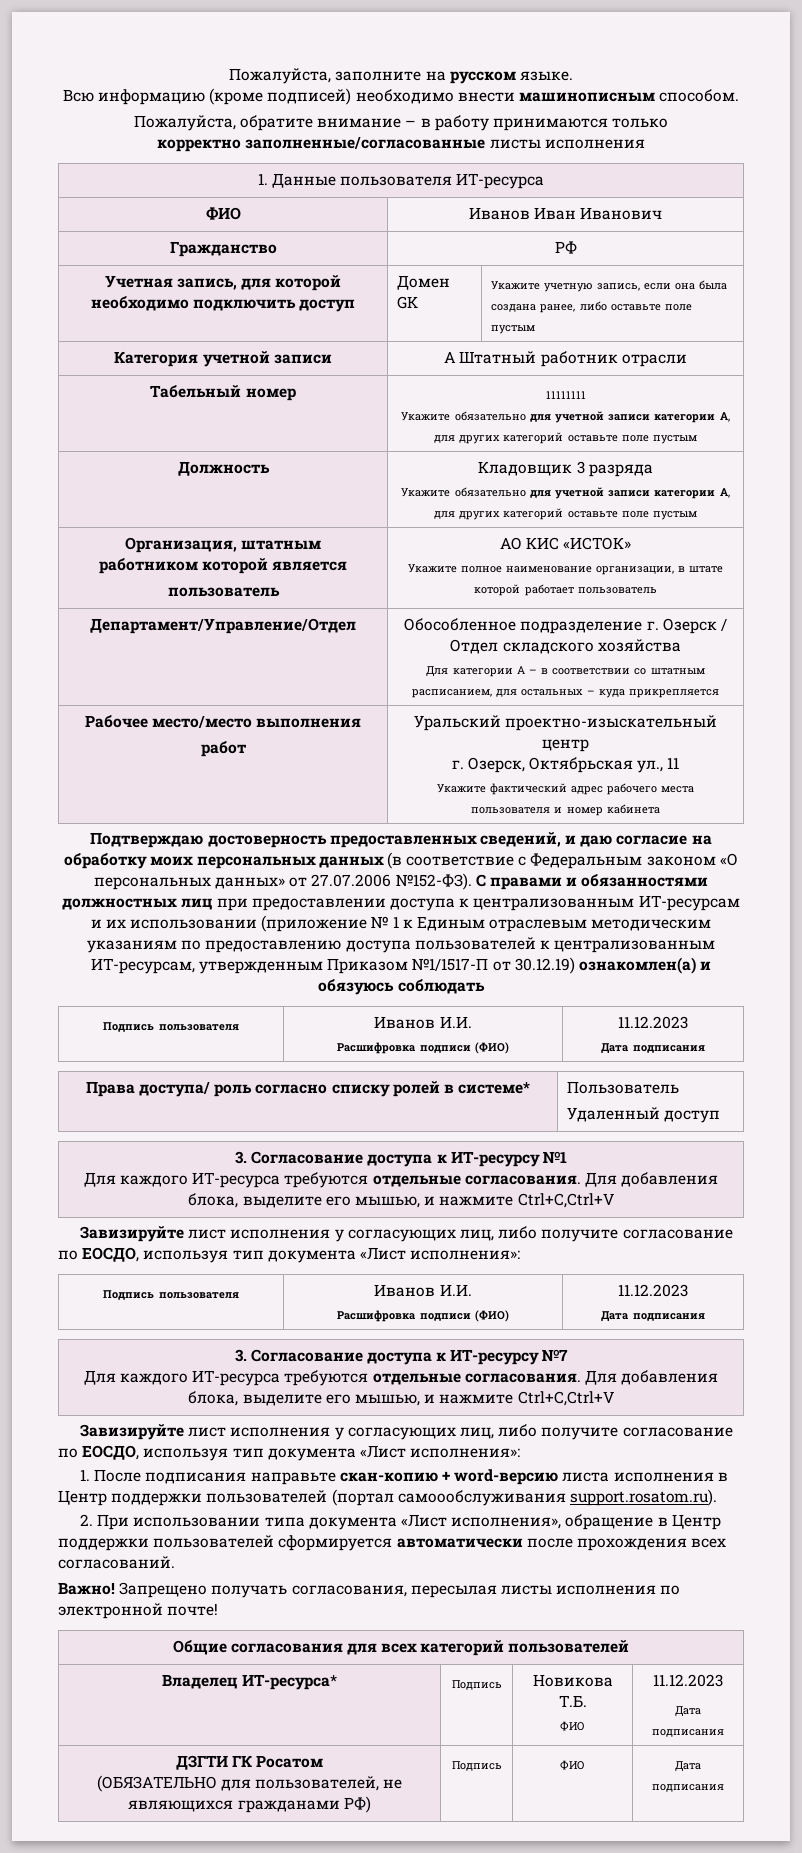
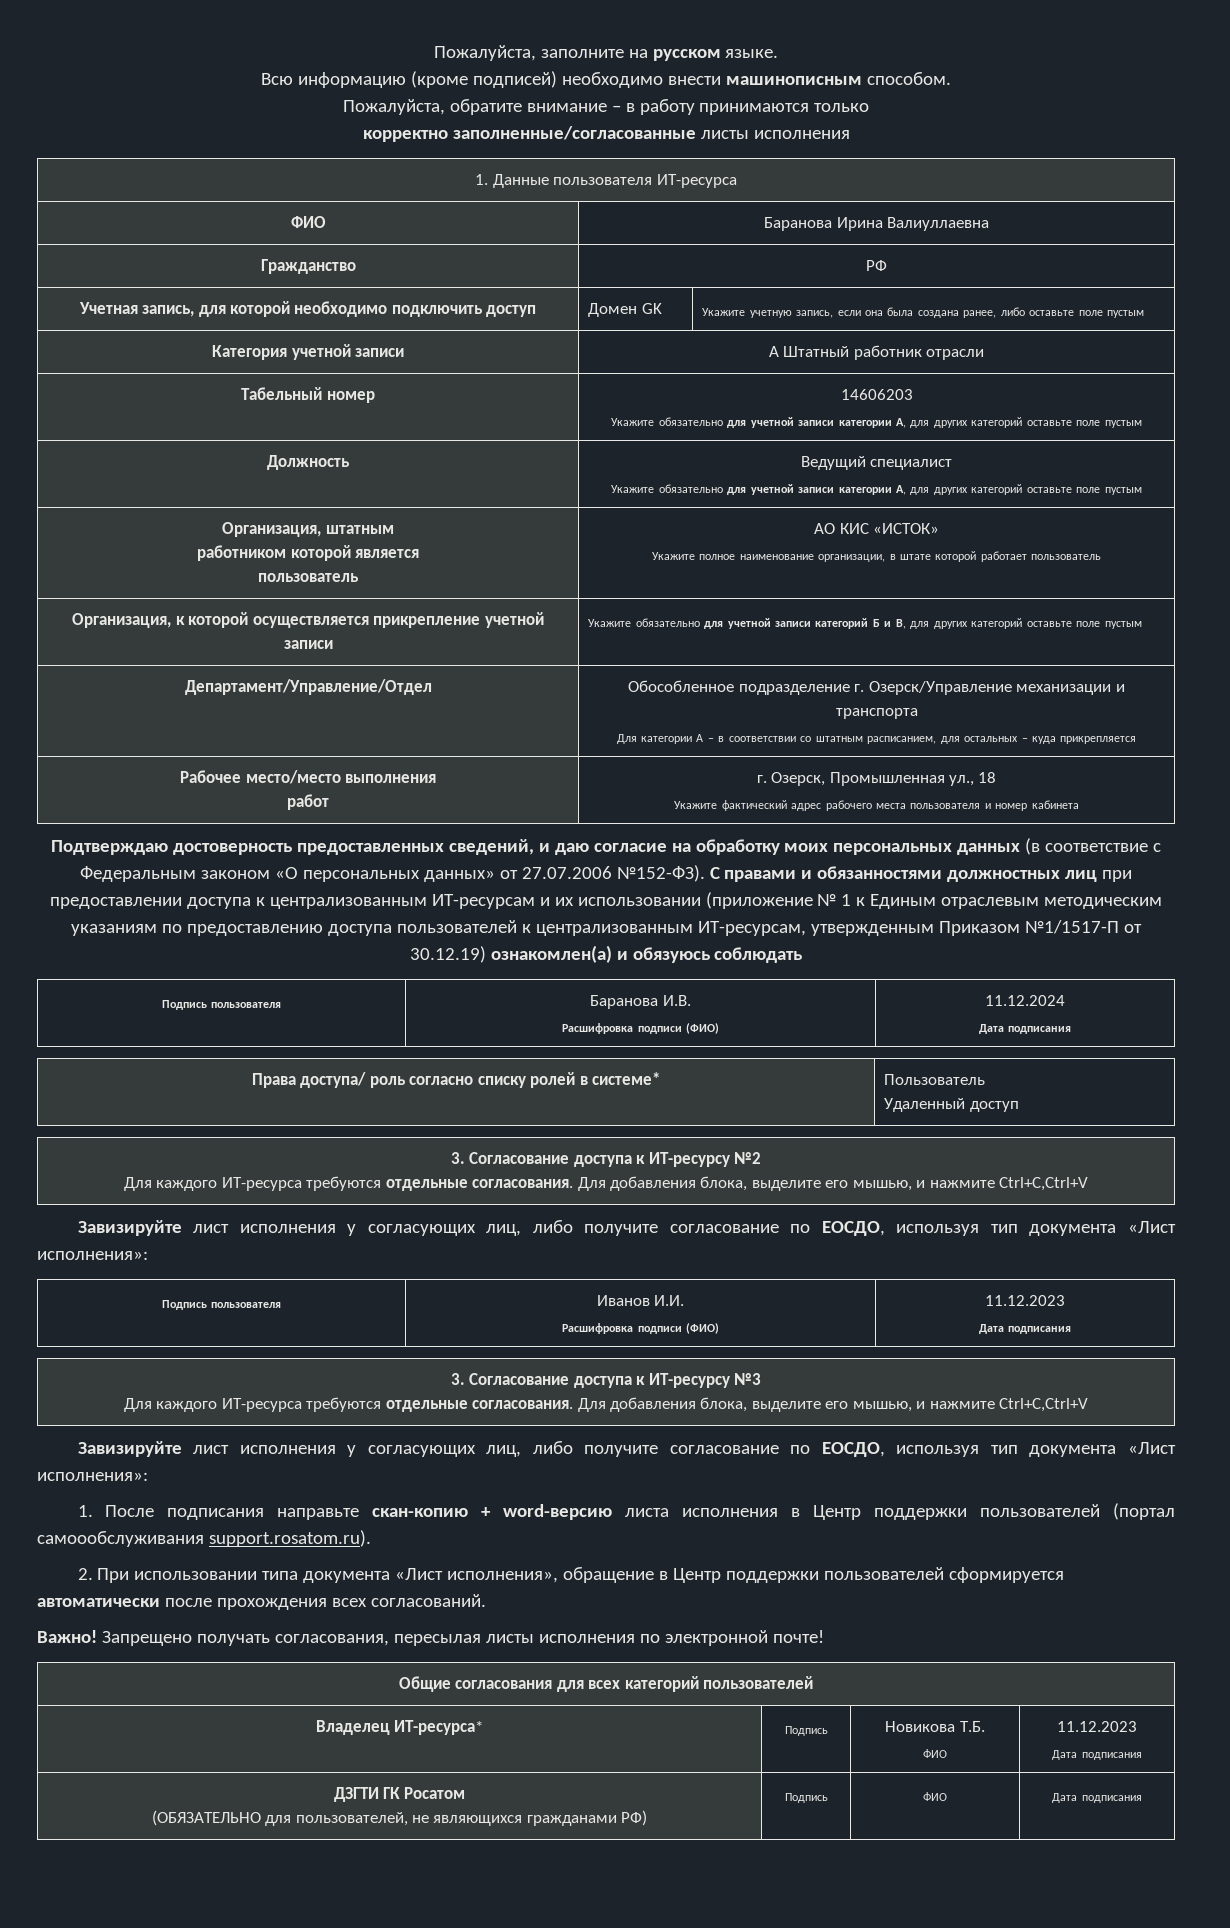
- ФИО | Иванов Иван Иванович
+ ФИО | Баранова Ирина Валиуллаевна
- Табельный номер | 11111111
+ Табельный номер | 14606203
- Должность | Кладовщик 3 разряда
+ Должность | Ведущий специалист
+ Организация, к которой осуществляется прикрепление учетной записи | Укажите обязательно для учетной записи категорий Б и В, для других категорий оставьте поле пустым
- Департамент/Управление/Отдел | Обособленное подразделение г. Озерск / Отдел складского хозяйства
+ Департамент/Управление/Отдел | Обособленное подразделение г. Озерск/Управление механизации и транспорта
  Рабочее место/место выполнения
- работ | Уральский проектно-изыскательный центр
- г. Озерск, Октябрьская ул., 11
+ работ | г. Озерск, Промышленная ул., 18
  С правами и обязанностями должностных лиц при предоставлении доступа к централизованным ИТ-ресурсам и их использовании (приложение № 1 к Единым отраслевым методическим указаниям по предоставлению доступа пользователей к централизованным ИТ-ресурсам, утвержденным Приказом №1/1517-П от 30.12.19) ознакомлен(а) и обязуюсь соблюдать
- Подпись пользователя | Иванов И.И.
- Расшифровка подписи (ФИО) | 11.12.2023
+ Подпись пользователя | Баранова И.В.
+ Расшифровка подписи (ФИО) | 11.12.2024
- 3. Согласование доступа к ИТ-ресурсу №1
+ 3. Согласование доступа к ИТ-ресурсу №2
- 3. Согласование доступа к ИТ-ресурсу №7
+ 3. Согласование доступа к ИТ-ресурсу №3

